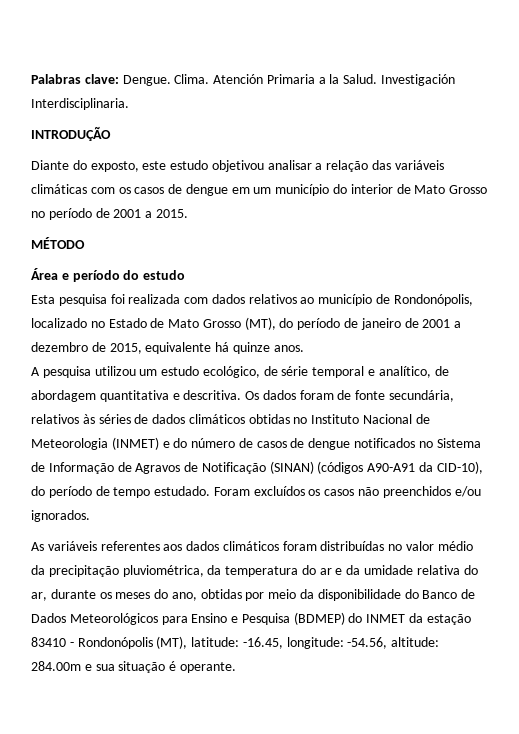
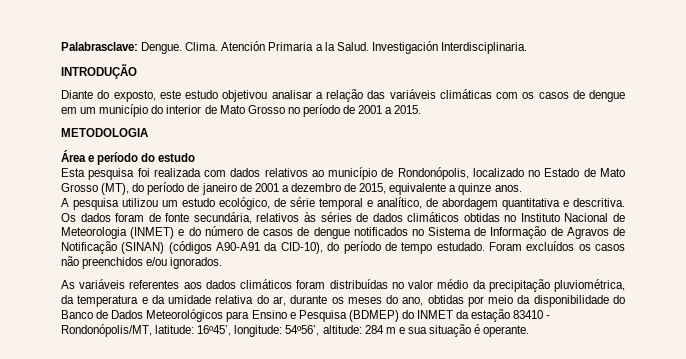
- Palabras clave: Dengue.
+ Palabrasclave: Dengue.
- MÉTODO
+ METODOLOGIA
- Esta pesquisa foi realizada com dados relativos ao município de Rondonópolis, localizado no Estado de Mato Grosso (MT), do período de janeiro de 2001 a dezembro de 2015, equivalente há quinze anos.
+ Esta pesquisa foi realizada com dados relativos ao município de Rondonópolis, localizado no Estado de Mato Grosso (MT), do período de janeiro de 2001 a dezembro de 2015, equivalente a quinze anos.
- As variáveis referentes aos dados climáticos foram distribuídas no valor médio da precipitação pluviométrica, da temperatura do ar e da umidade relativa do ar, durante os meses do ano, obtidas por meio da disponibilidade do Banco de Dados Meteorológicos para Ensino e Pesquisa (BDMEP) do INMET da estação 83410 - Rondonópolis (MT), latitude: -16.45, longitude: -54.56, altitude: 284.00m e sua situação é operante.
+ As variáveis referentes aos dados climáticos foram distribuídas no valor médio da precipitação pluviométrica, da temperatura e da umidade relativa do ar, durante os meses do ano, obtidas por meio da disponibilidade do Banco de Dados Meteorológicos para Ensino e Pesquisa (BDMEP) do INMET da estação 83410 - Rondonópolis/MT, latitude: 16º45’, longitude: 54º56’, altitude: 284 m e sua situação é operante.

